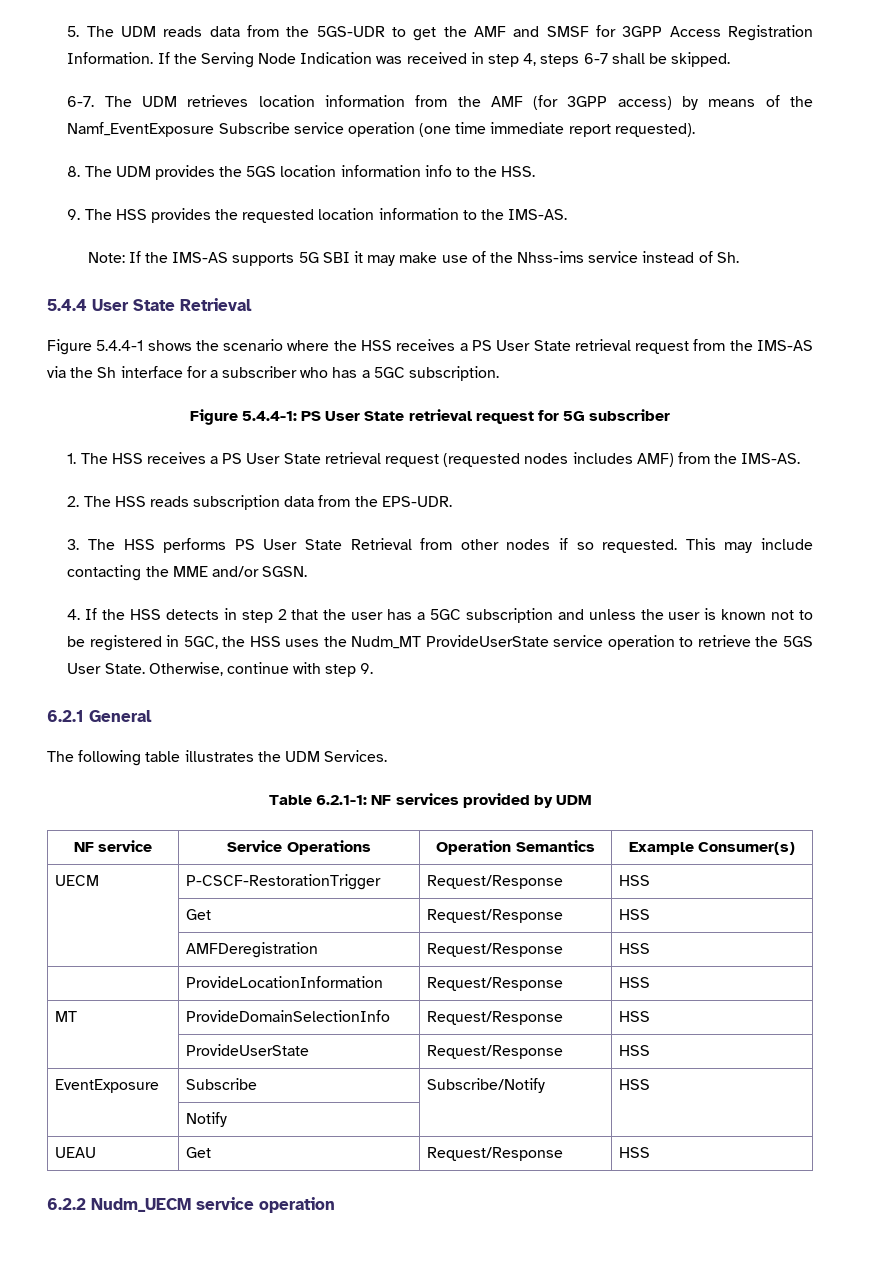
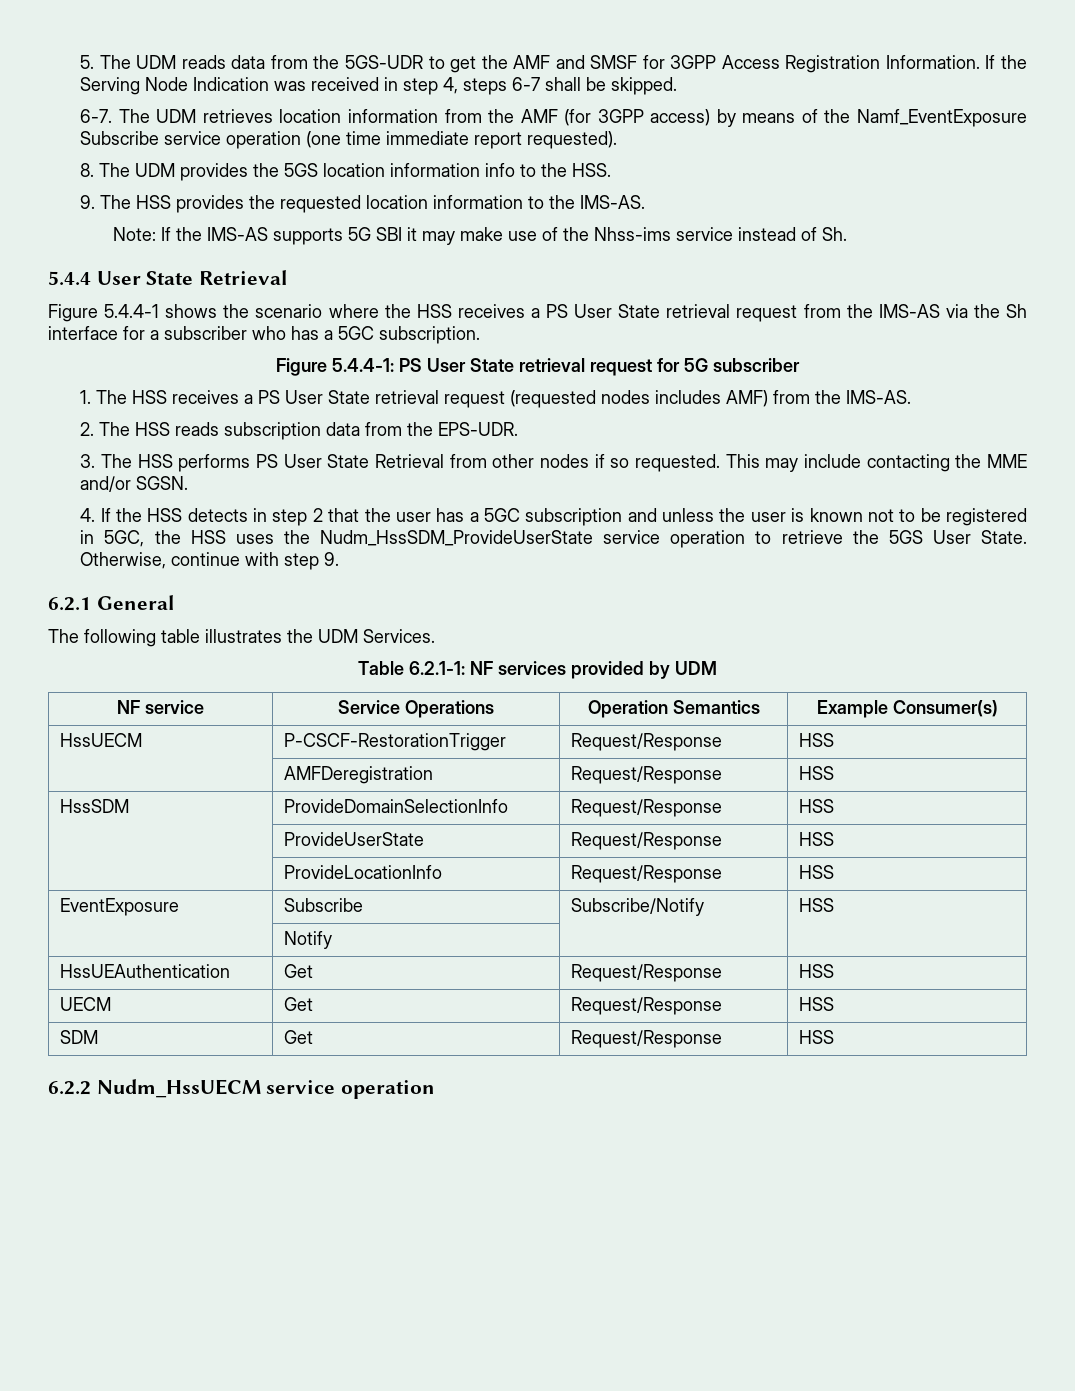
- 4. If the HSS detects in step 2 that the user has a 5GC subscription and unless the user is known not to be registered in 5GC, the HSS uses the Nudm_MT ProvideUserState service operation to retrieve the 5GS User State.
+ 4. If the HSS detects in step 2 that the user has a 5GC subscription and unless the user is known not to be registered in 5GC, the HSS uses the Nudm_HssSDM_ProvideUserState service operation to retrieve the 5GS User State.
- UECM | P-CSCF-RestorationTrigger | Request/Response | HSS
- | Get | Request/Response | HSS
+ HssUECM | P-CSCF-RestorationTrigger | Request/Response | HSS
- | ProvideLocationInformation | Request/Response | HSS
- MT | ProvideDomainSelectionInfo | Request/Response | HSS
+ HssSDM | ProvideDomainSelectionInfo | Request/Response | HSS
+ | ProvideLocationInfo | Request/Response | HSS
- UEAU | Get | Request/Response | HSS
+ HssUEAuthentication | Get | Request/Response | HSS
+ UECM | Get | Request/Response | HSS
+ SDM | Get | Request/Response | HSS
- 6.2.2 Nudm_UECM service operation
+ 6.2.2 Nudm_HssUECM service operation

